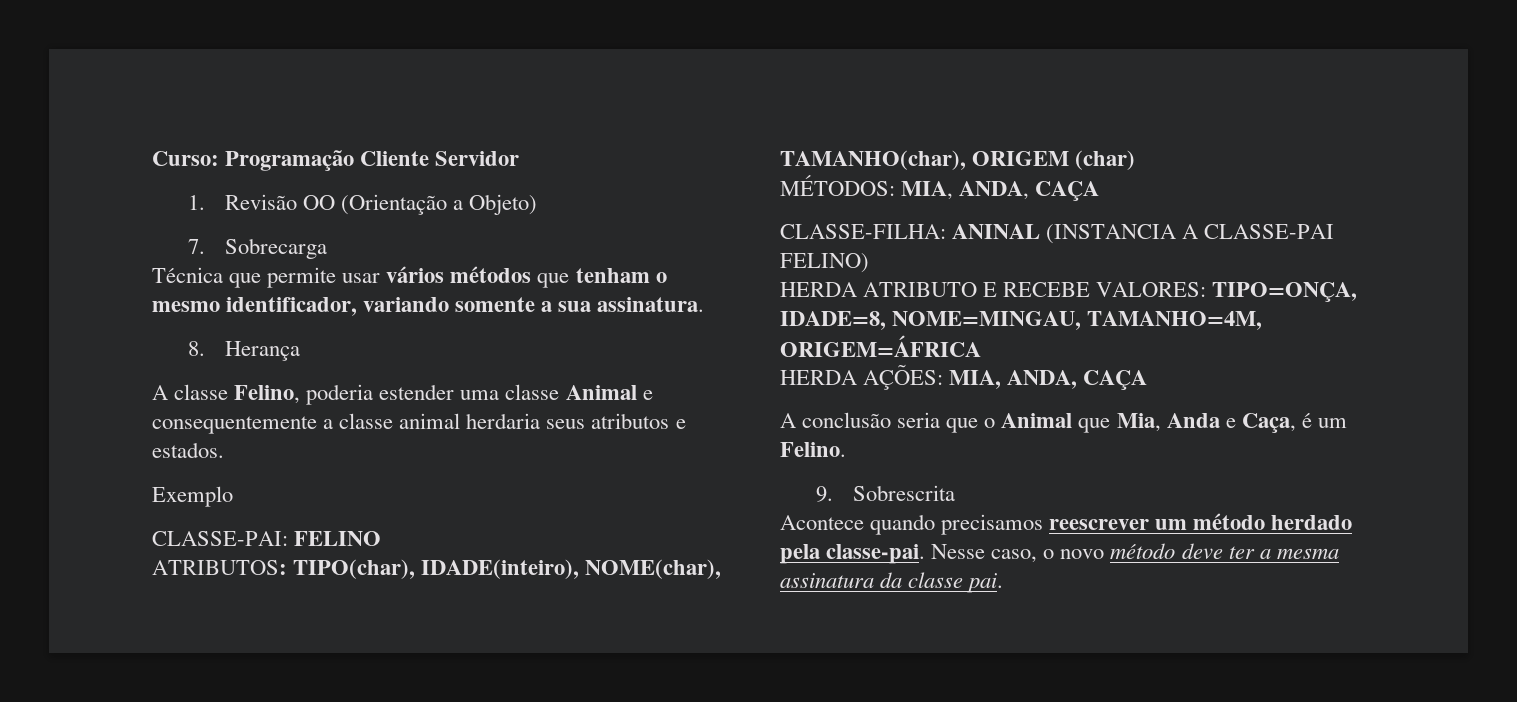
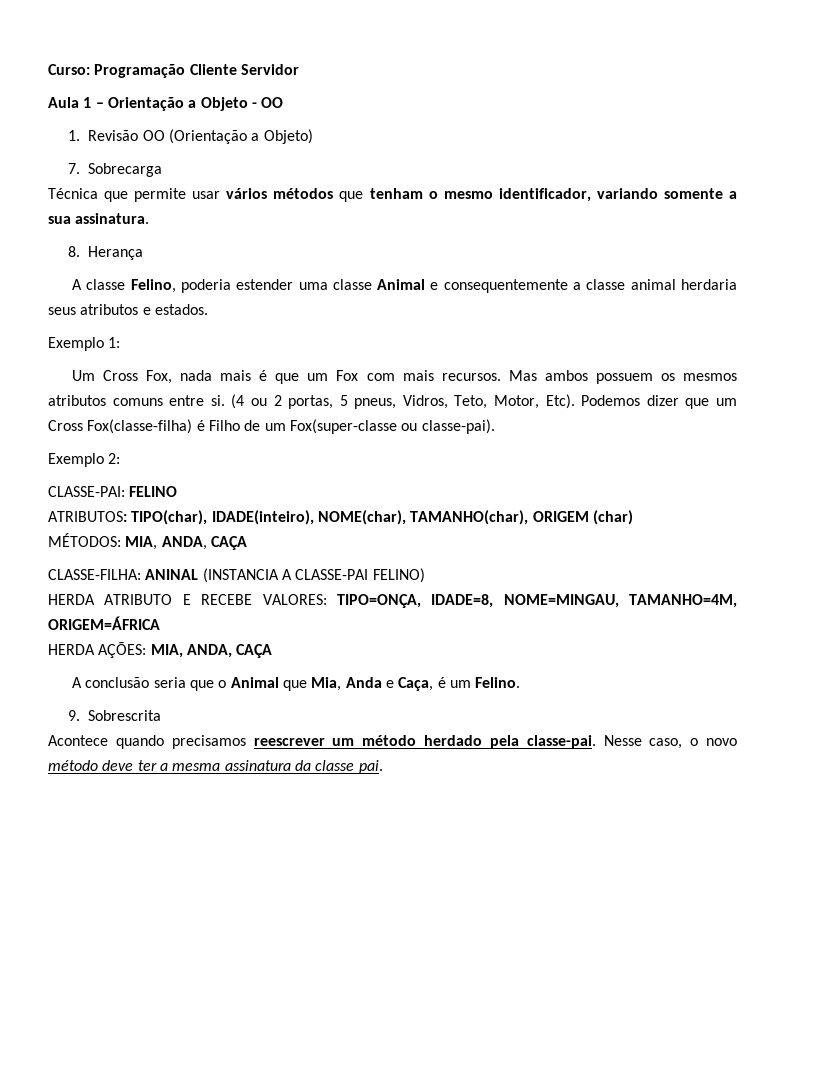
+ Aula 1 – Orientação a Objeto - OO
- Exemplo
+ Exemplo 1:
+ Um Cross Fox, nada mais é que um Fox com mais recursos. Mas ambos possuem os mesmos atributos comuns entre si. (4 ou 2 portas, 5 pneus, Vidros, Teto, Motor, Etc). Podemos dizer que um Cross Fox(classe-filha) é Filho de um Fox(super-classe ou classe-pai).
+ Exemplo 2:

